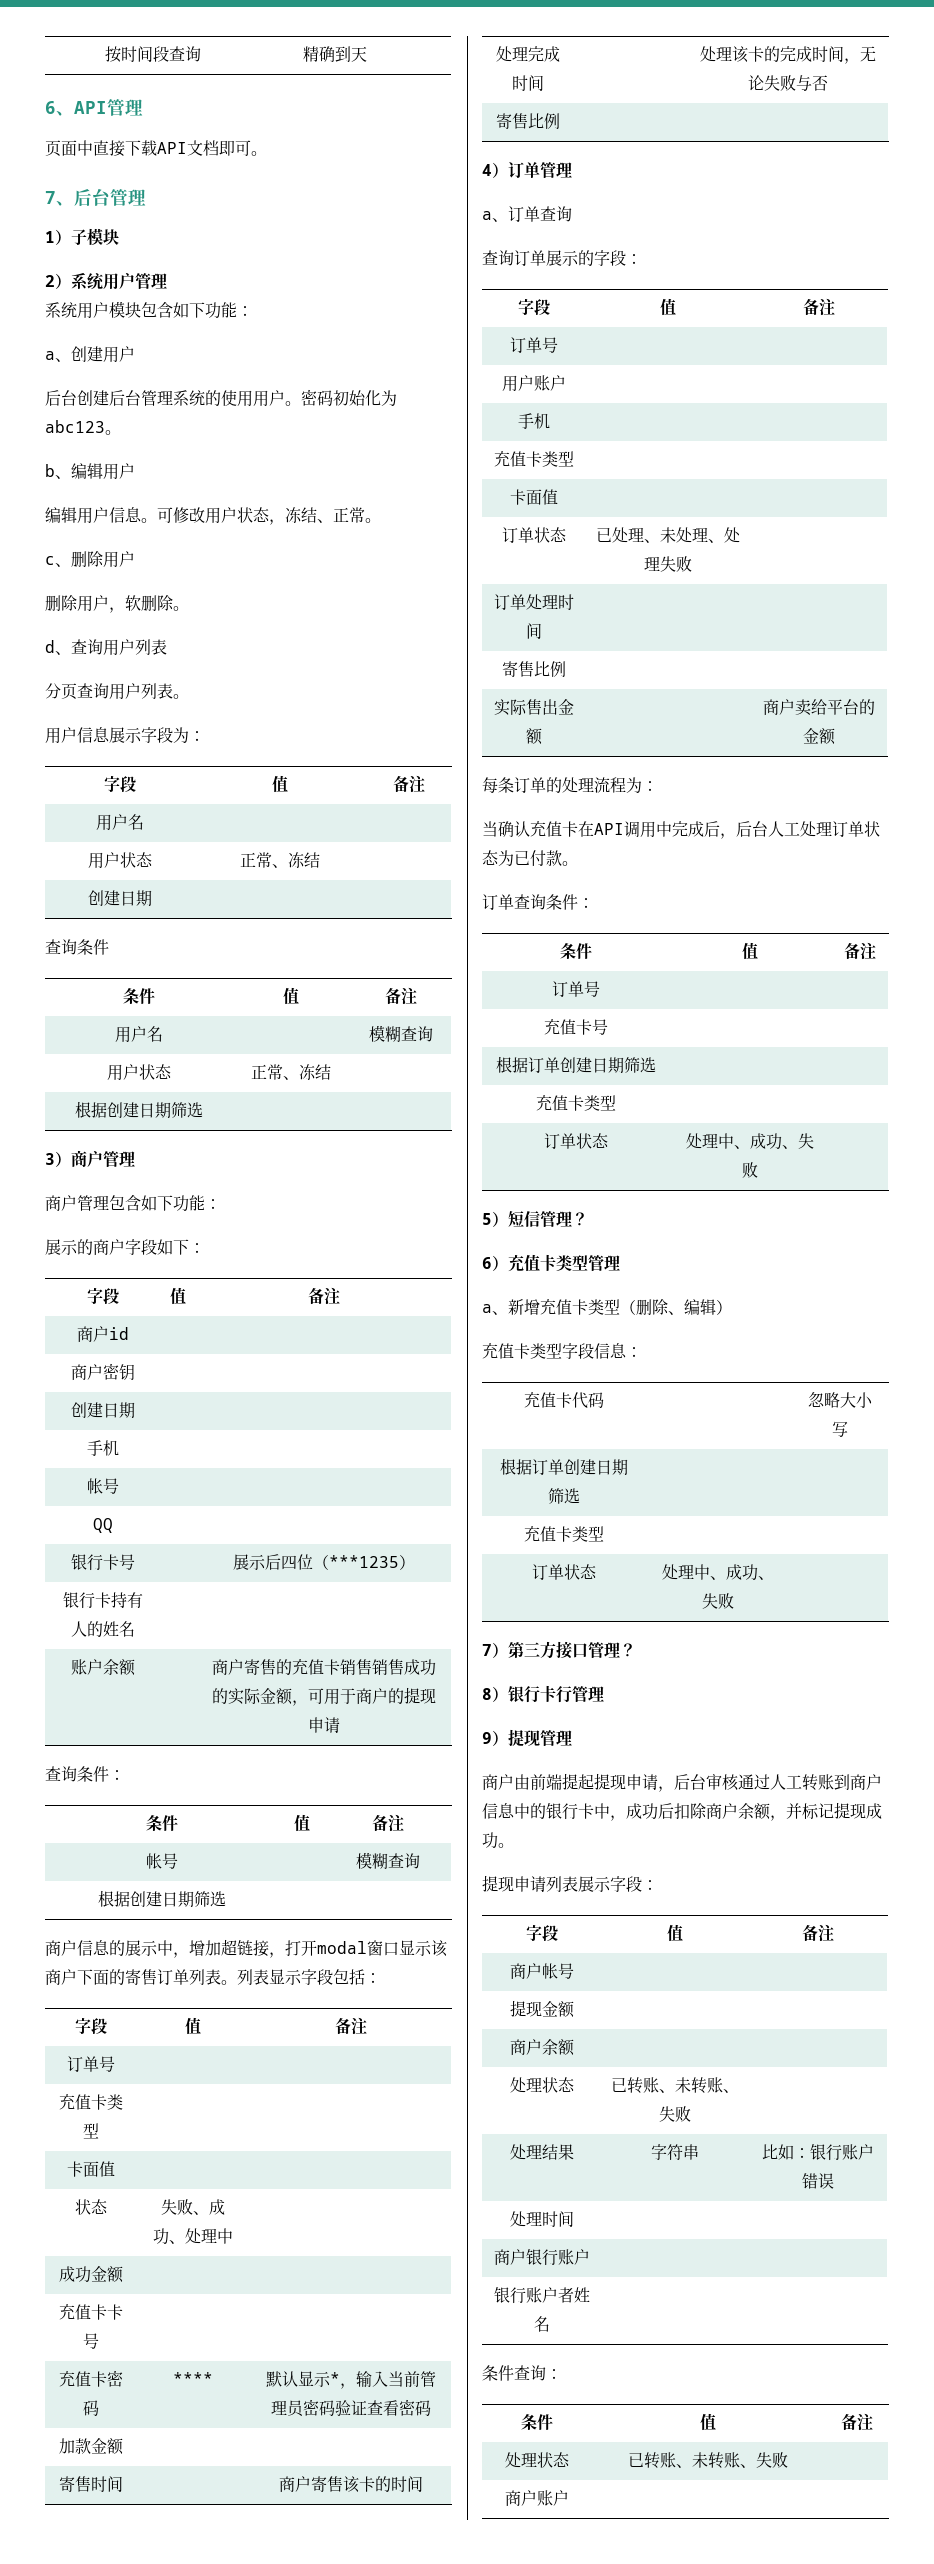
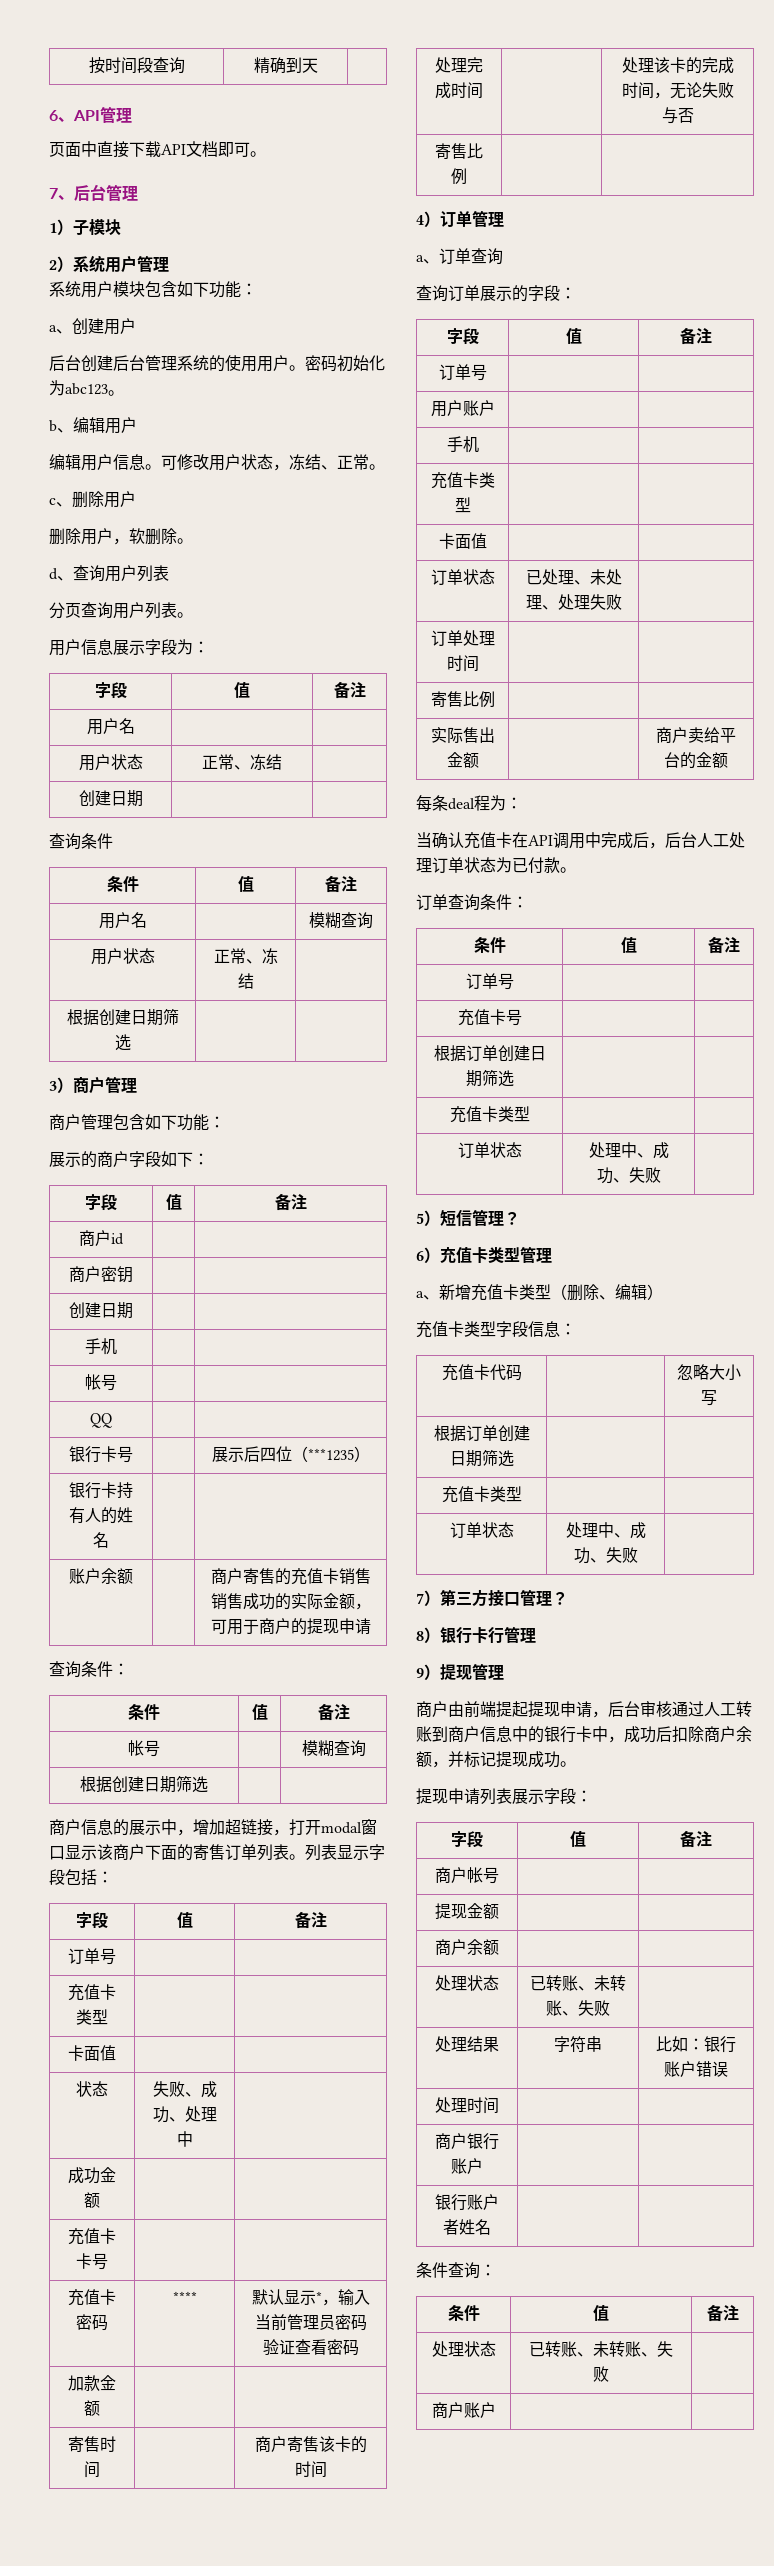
- 每条订单的处理流程为：
+ 每条deal程为：

